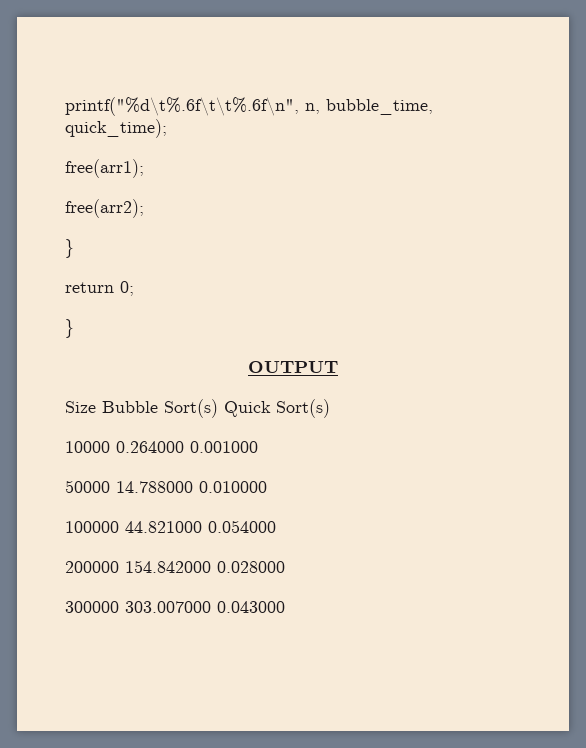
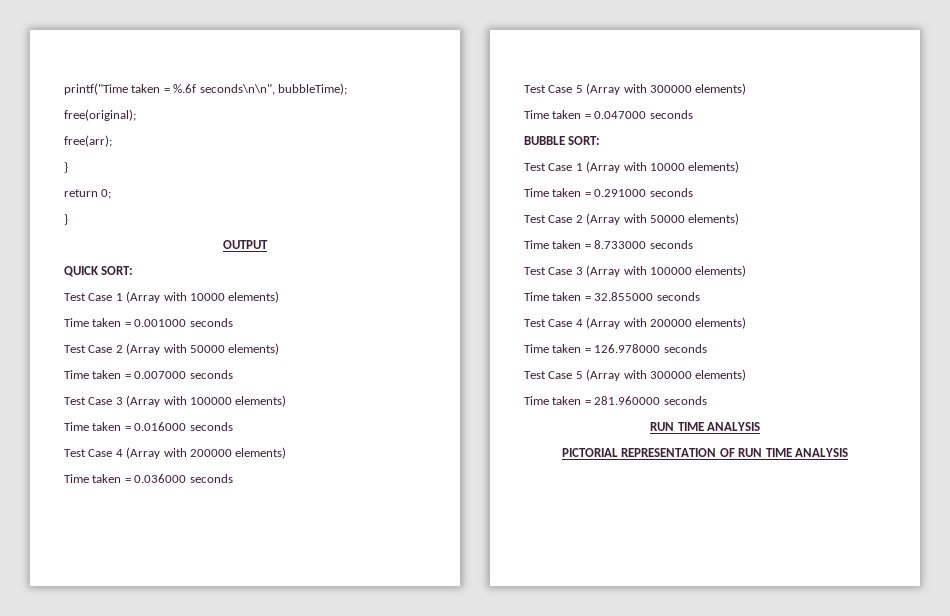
- printf("%d\t%.6f\t\t%.6f\n", n, bubble_time, quick_time);
- free(arr1);
- free(arr2);
+ printf("Time taken = %.6f seconds\n\n", bubbleTime);
+ free(original);
+ free(arr);
- Size Bubble Sort(s) Quick Sort(s)
- 10000 0.264000 0.001000
- 50000 14.788000 0.010000
- 100000 44.821000 0.054000
- 200000 154.842000 0.028000
- 300000 303.007000 0.043000
+ QUICK SORT:
+ Test Case 1 (Array with 10000 elements)
+ Time taken = 0.001000 seconds
+ Test Case 2 (Array with 50000 elements)
+ Time taken = 0.007000 seconds
+ Test Case 3 (Array with 100000 elements)
+ Time taken = 0.016000 seconds
+ Test Case 4 (Array with 200000 elements)
+ Time taken = 0.036000 seconds
+ Test Case 5 (Array with 300000 elements)
+ Time taken = 0.047000 seconds
+ BUBBLE SORT:
+ Test Case 1 (Array with 10000 elements)
+ Time taken = 0.291000 seconds
+ Test Case 2 (Array with 50000 elements)
+ Time taken = 8.733000 seconds
+ Test Case 3 (Array with 100000 elements)
+ Time taken = 32.855000 seconds
+ Test Case 4 (Array with 200000 elements)
+ Time taken = 126.978000 seconds
+ Test Case 5 (Array with 300000 elements)
+ Time taken = 281.960000 seconds
+ RUN TIME ANALYSIS
+ PICTORIAL REPRESENTATION OF RUN TIME ANALYSIS

